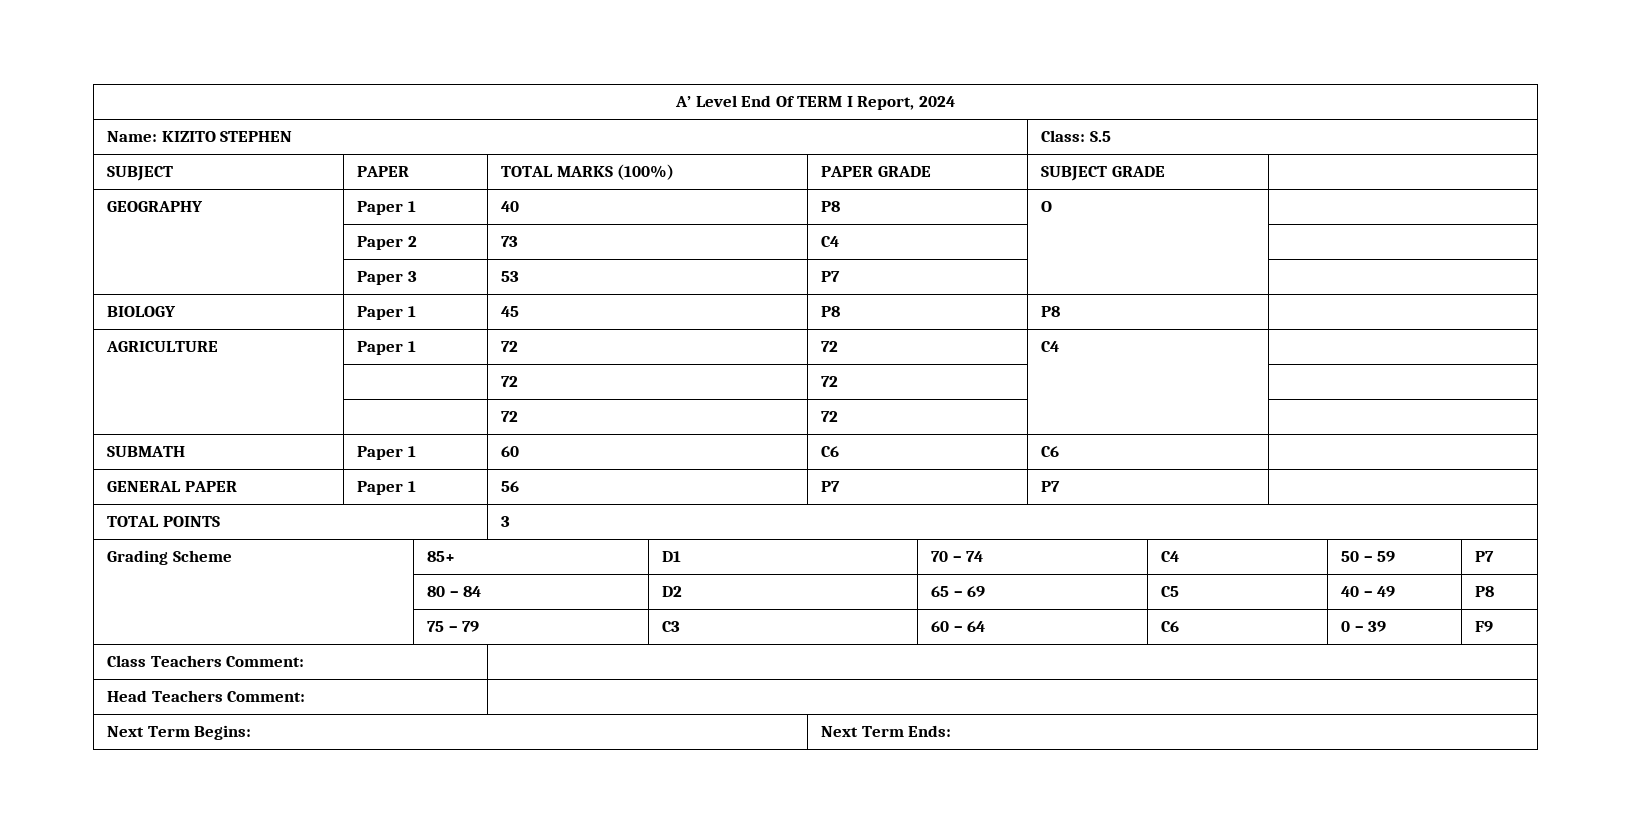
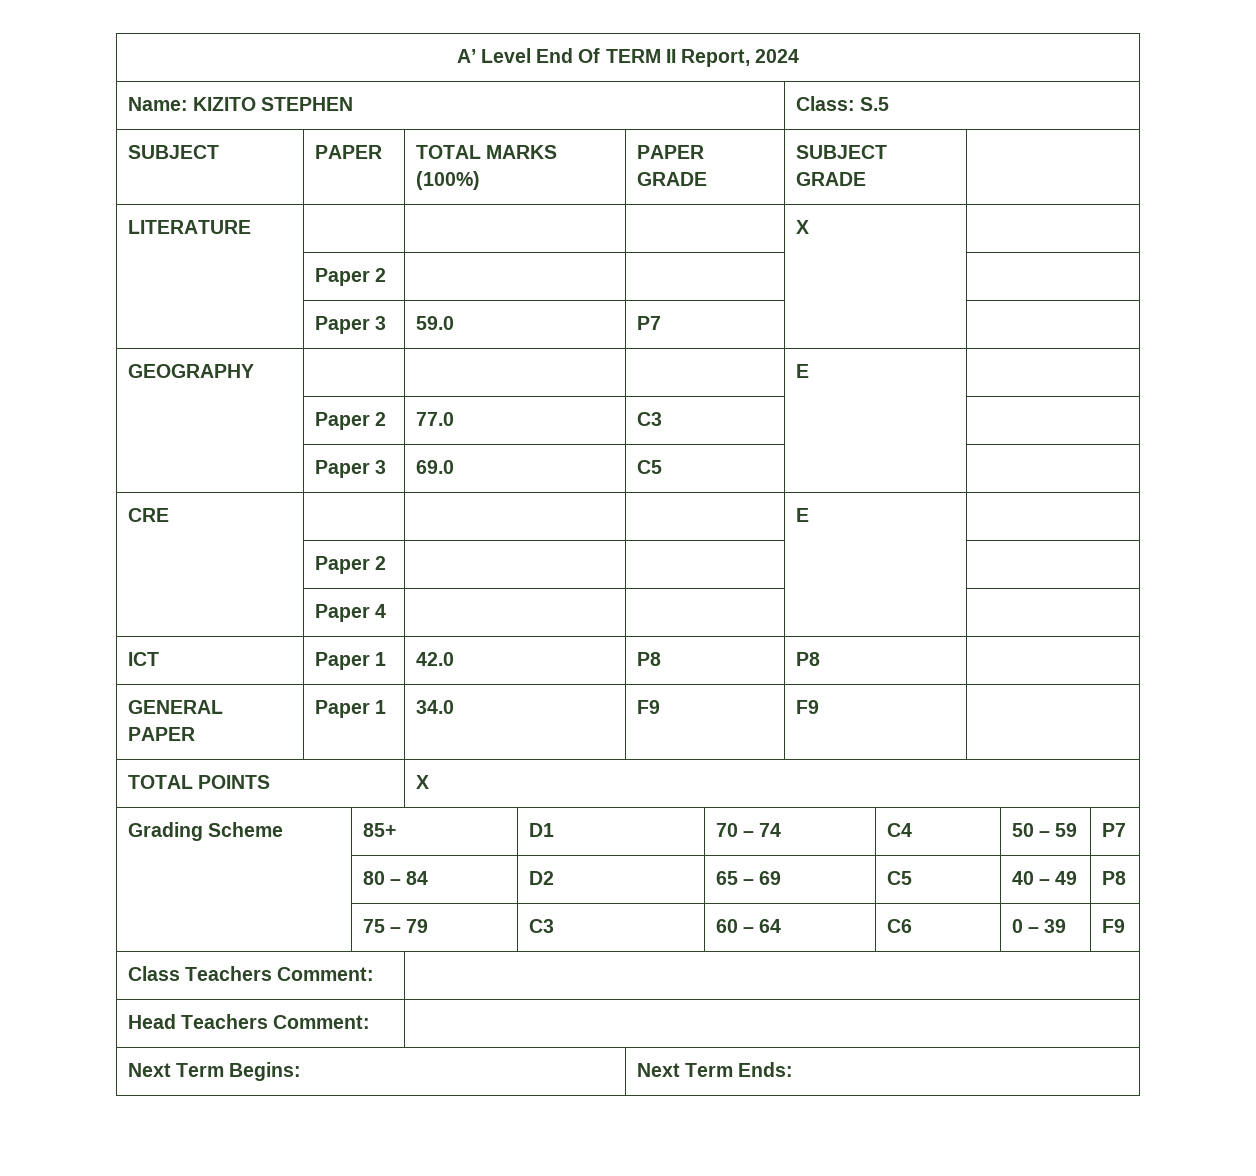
- A’ Level End Of TERM I Report, 2024
+ A’ Level End Of TERM II Report, 2024
- GEOGRAPHY | Paper 1 | 40 | P8 | O |
- | Paper 2 | 73 | C4 | |
- | Paper 3 | 53 | P7 | |
+ LITERATURE | | | | X |
+ | Paper 2 | | | |
+ | Paper 3 | 59.0 | P7 | |
- BIOLOGY | Paper 1 | 45 | P8 | P8 |
+ GEOGRAPHY | | | | E |
+ | Paper 2 | 77.0 | C3 | |
+ | Paper 3 | 69.0 | C5 | |
+ CRE | | | | E |
+ | Paper 2 | | | |
+ | Paper 4 | | | |
+ ICT | Paper 1 | 42.0 | P8 | P8 |
- AGRICULTURE | Paper 1 | 72 | 72 | C4 |
- | | 72 | 72 | |
- | | 72 | 72 | |
- SUBMATH | Paper 1 | 60 | C6 | C6 |
- GENERAL PAPER | Paper 1 | 56 | P7 | P7 |
+ GENERAL PAPER | Paper 1 | 34.0 | F9 | F9 |
- TOTAL POINTS | 3
+ TOTAL POINTS | X

